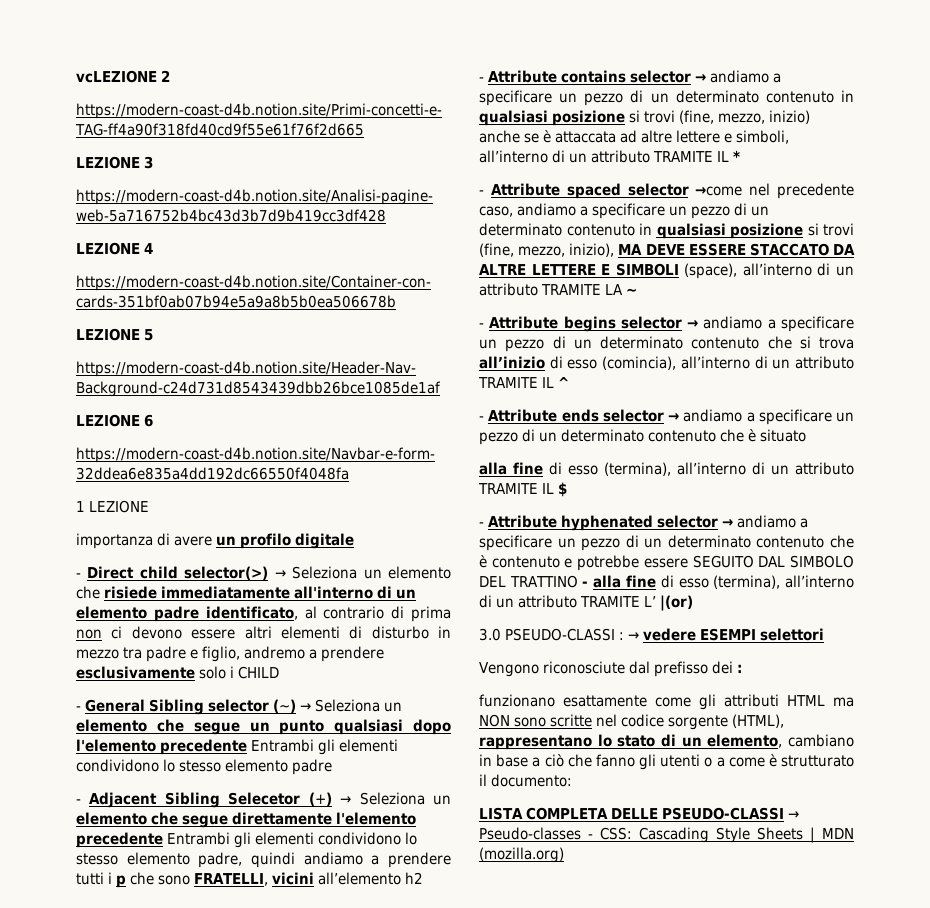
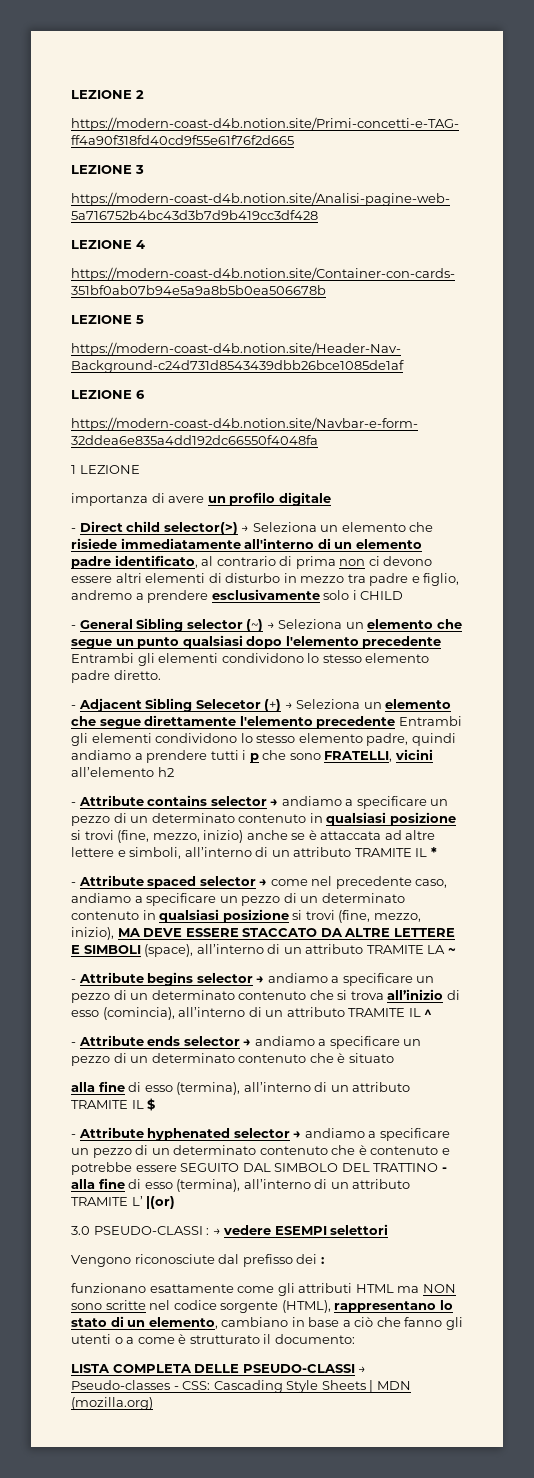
- vcLEZIONE 2
+ LEZIONE 2
- - General Sibling selector (~) → Seleziona un elemento che segue un punto qualsiasi dopo l'elemento precedente Entrambi gli elementi condividono lo stesso elemento padre
+ - General Sibling selector (~) → Seleziona un elemento che segue un punto qualsiasi dopo l'elemento precedente Entrambi gli elementi condividono lo stesso elemento padre diretto.
- - Attribute spaced selector →come nel precedente caso, andiamo a specificare un pezzo di un determinato contenuto in qualsiasi posizione si trovi (fine, mezzo, inizio), MA DEVE ESSERE STACCATO DA ALTRE LETTERE E SIMBOLI (space), all’interno di un attributo TRAMITE LA ~
+ - Attribute spaced selector → come nel precedente caso, andiamo a specificare un pezzo di un determinato contenuto in qualsiasi posizione si trovi (fine, mezzo, inizio), MA DEVE ESSERE STACCATO DA ALTRE LETTERE E SIMBOLI (space), all’interno di un attributo TRAMITE LA ~

